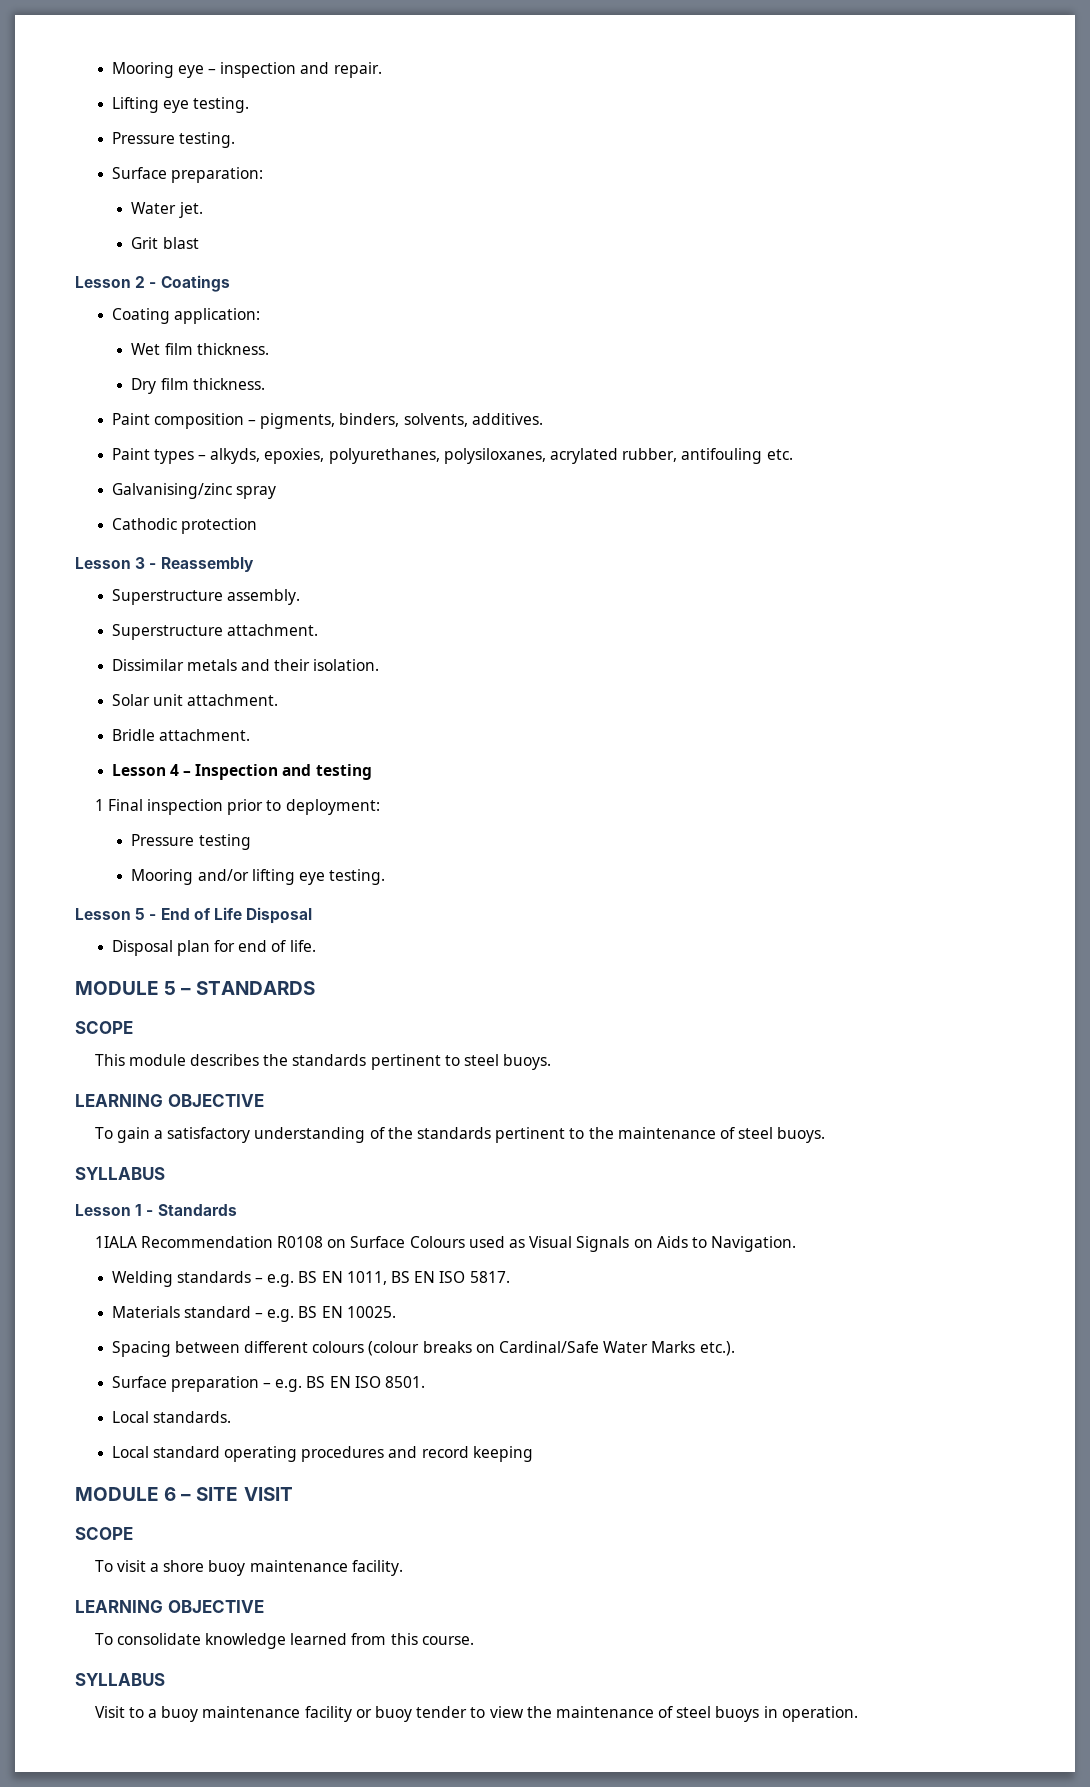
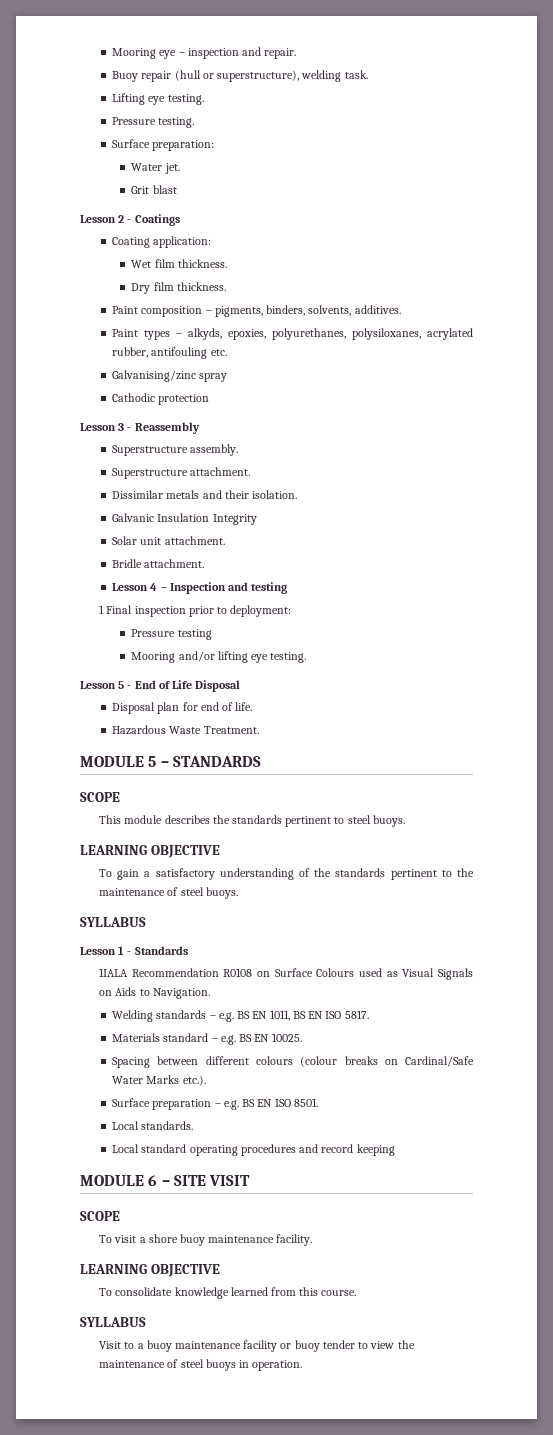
+ Buoy repair (hull or superstructure), welding task.
+ Galvanic Insulation Integrity
+ Hazardous Waste Treatment.

